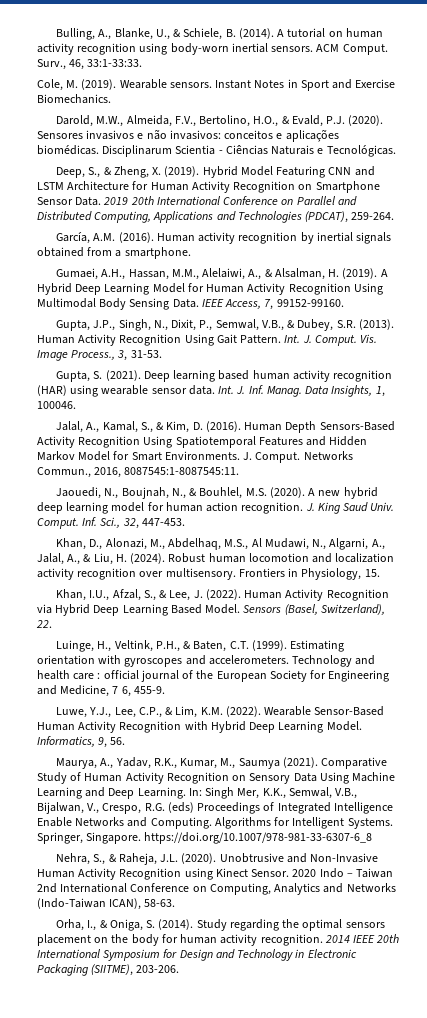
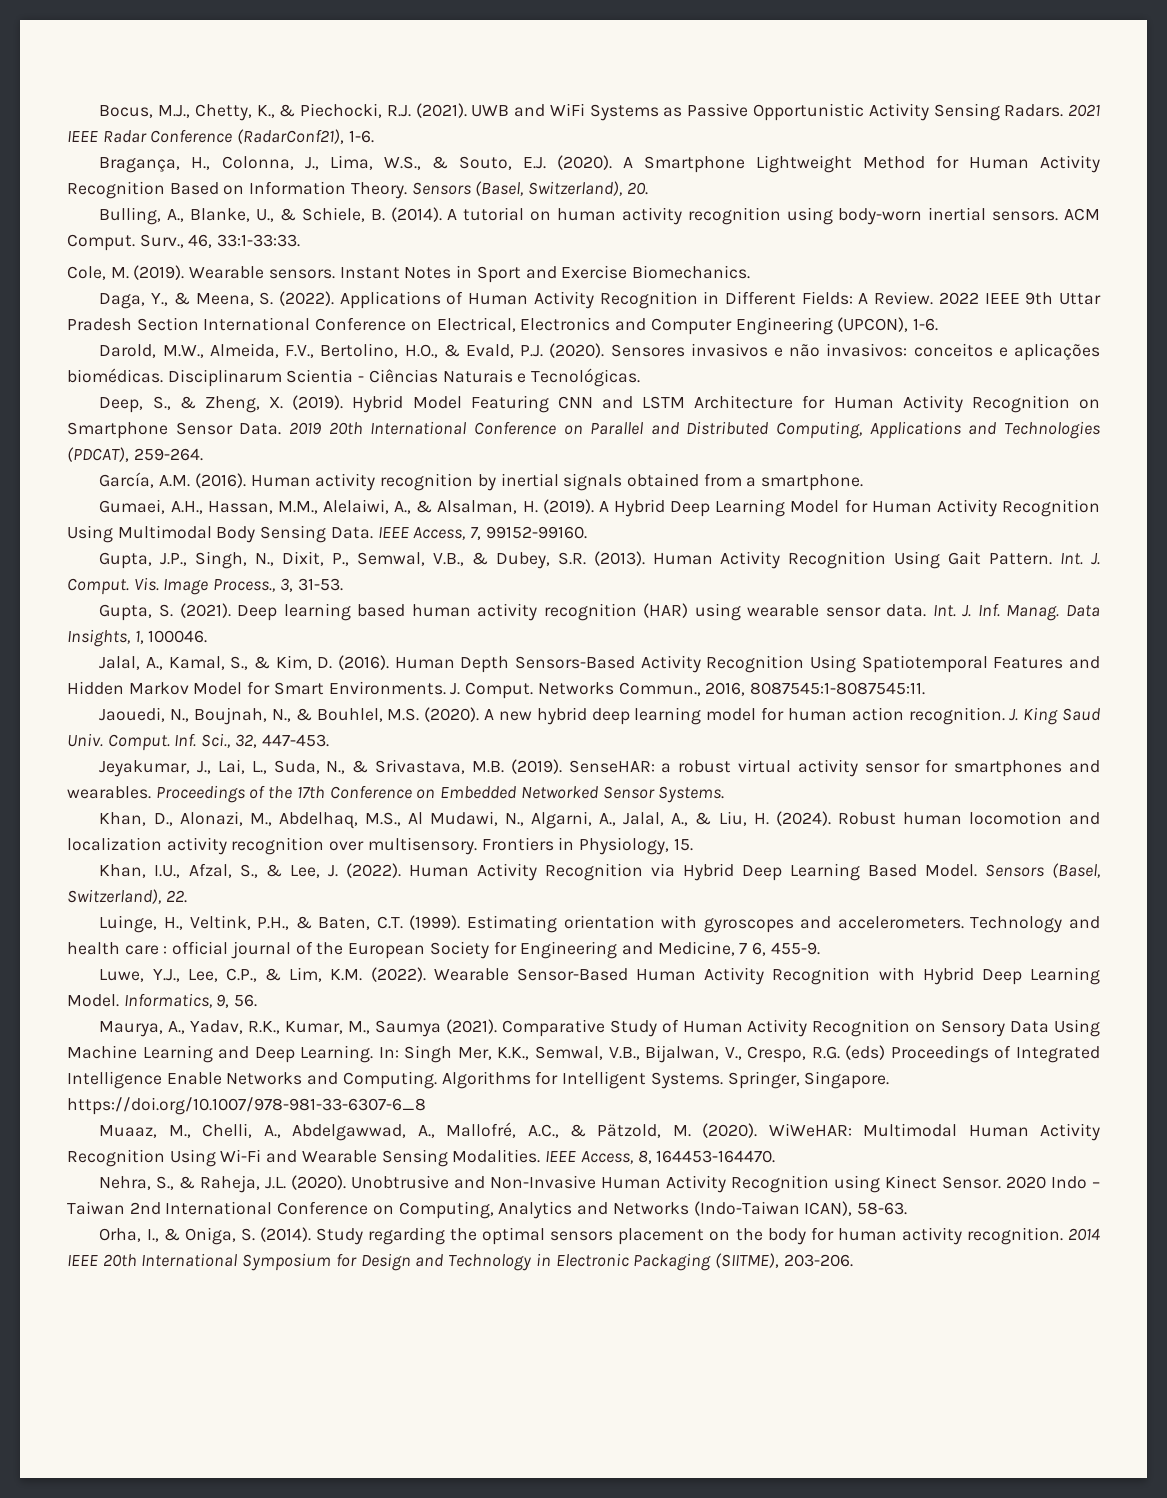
+ Bocus, M.J., Chetty, K., & Piechocki, R.J. (2021). UWB and WiFi Systems as Passive Opportunistic Activity Sensing Radars. 2021 IEEE Radar Conference (RadarConf21), 1-6.
+ Bragança, H., Colonna, J., Lima, W.S., & Souto, E.J. (2020). A Smartphone Lightweight Method for Human Activity Recognition Based on Information Theory. Sensors (Basel, Switzerland), 20.
+ Daga, Y., & Meena, S. (2022). Applications of Human Activity Recognition in Different Fields: A Review. 2022 IEEE 9th Uttar Pradesh Section International Conference on Electrical, Electronics and Computer Engineering (UPCON), 1-6.
+ Jeyakumar, J., Lai, L., Suda, N., & Srivastava, M.B. (2019). SenseHAR: a robust virtual activity sensor for smartphones and wearables. Proceedings of the 17th Conference on Embedded Networked Sensor Systems.
+ Muaaz, M., Chelli, A., Abdelgawwad, A., Mallofré, A.C., & Pätzold, M. (2020). WiWeHAR: Multimodal Human Activity Recognition Using Wi-Fi and Wearable Sensing Modalities. IEEE Access, 8, 164453-164470.

